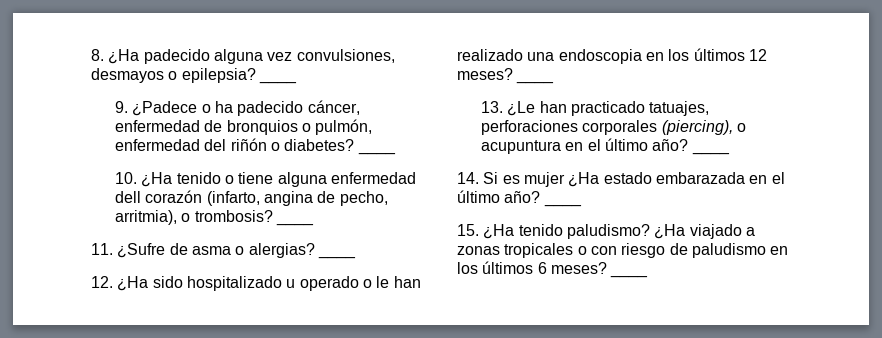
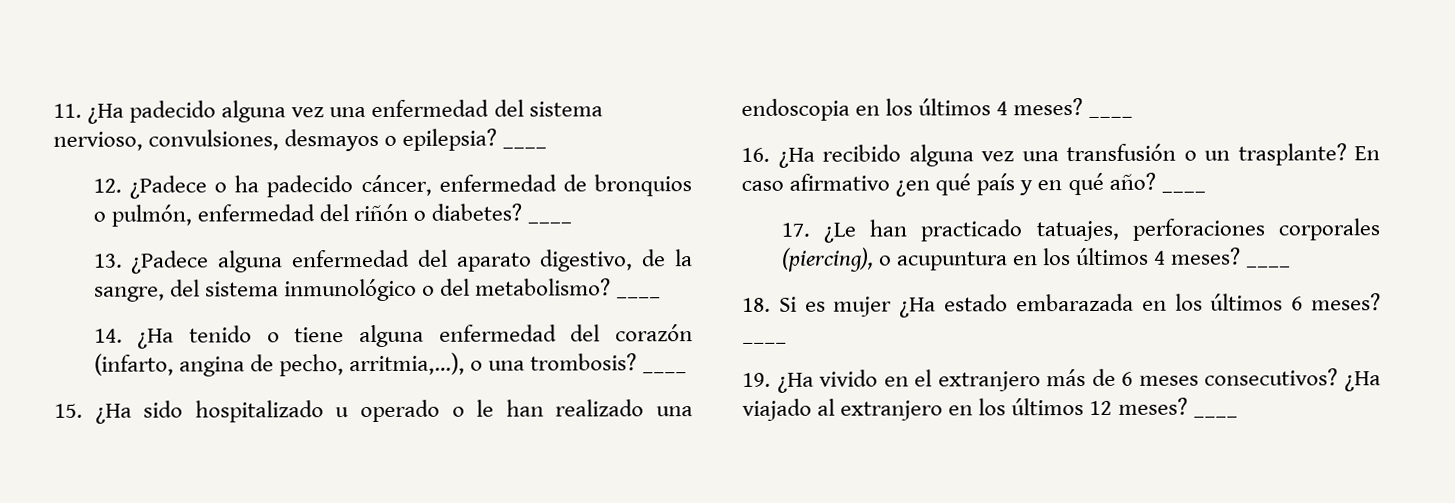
- 8. ¿Ha padecido alguna vez convulsiones, desmayos o epilepsia?
+ 11. ¿Ha padecido alguna vez una enfermedad del sistema nervioso, convulsiones, desmayos o epilepsia?
- 9. ¿Padece o ha padecido cáncer, enfermedad de bronquios o pulmón, enfermedad del riñón o diabetes?
+ 12. ¿Padece o ha padecido cáncer, enfermedad de bronquios o pulmón, enfermedad del riñón o diabetes?
- 10. ¿Ha tenido o tiene alguna enfermedad dell corazón (infarto, angina de pecho, arritmia), o trombosis?
+ 13. ¿Padece alguna enfermedad del aparato digestivo, de la sangre, del sistema inmunológico o del metabolismo? ____
+ 14. ¿Ha tenido o tiene alguna enfermedad del corazón (infarto, angina de pecho, arritmia,…), o una trombosis?
- 11. ¿Sufre de asma o alergias? ____
- 12. ¿Ha sido hospitalizado u operado o le han realizado una endoscopia en los últimos 12 meses? ____
- 13. ¿Le han practicado tatuajes, perforaciones corporales (piercing), o acupuntura en el último año? ____
- 14. Si es mujer ¿Ha estado embarazada en el último año? ____
- 15. ¿Ha tenido paludismo? ¿Ha viajado a zonas tropicales o con riesgo de paludismo en los últimos 6 meses?
+ 15. ¿Ha sido hospitalizado u operado o le han realizado una endoscopia en los últimos 4 meses? ____
+ 16. ¿Ha recibido alguna vez una transfusión o un trasplante? En caso afirmativo ¿en qué país y en qué año? ____
+ 17. ¿Le han practicado tatuajes, perforaciones corporales (piercing), o acupuntura en los últimos 4 meses? ____
+ 18. Si es mujer ¿Ha estado embarazada en los últimos 6 meses?
+ 19. ¿Ha vivido en el extranjero más de 6 meses consecutivos? ¿Ha viajado al extranjero en los últimos 12 meses? ____

